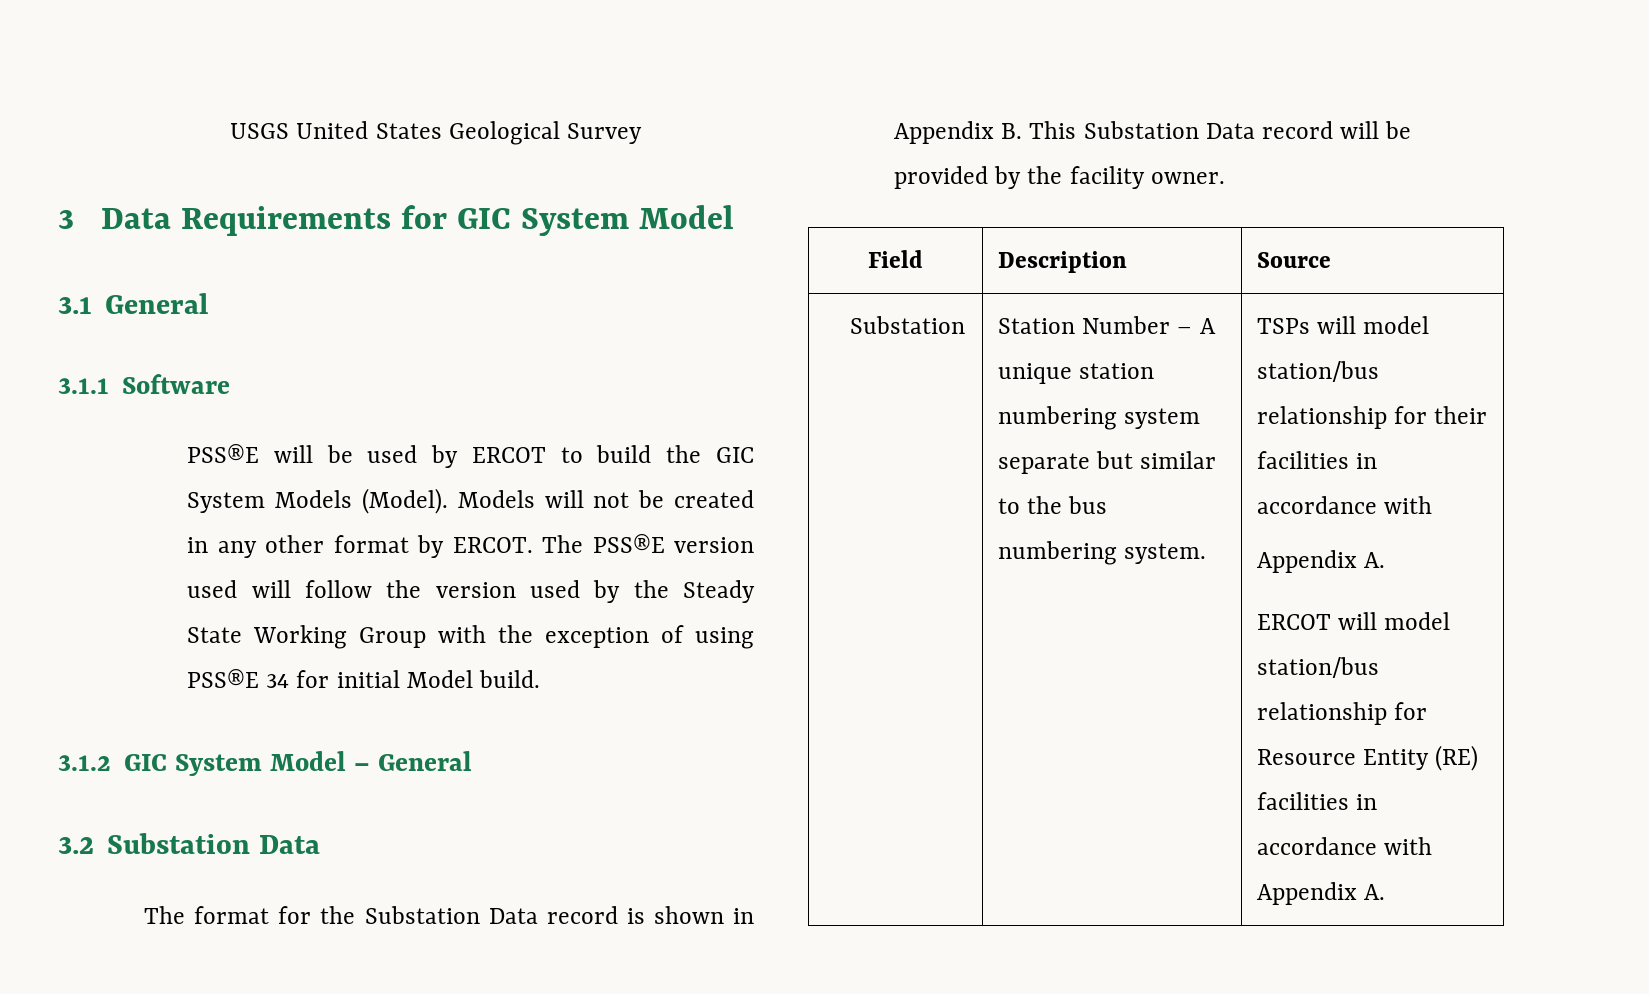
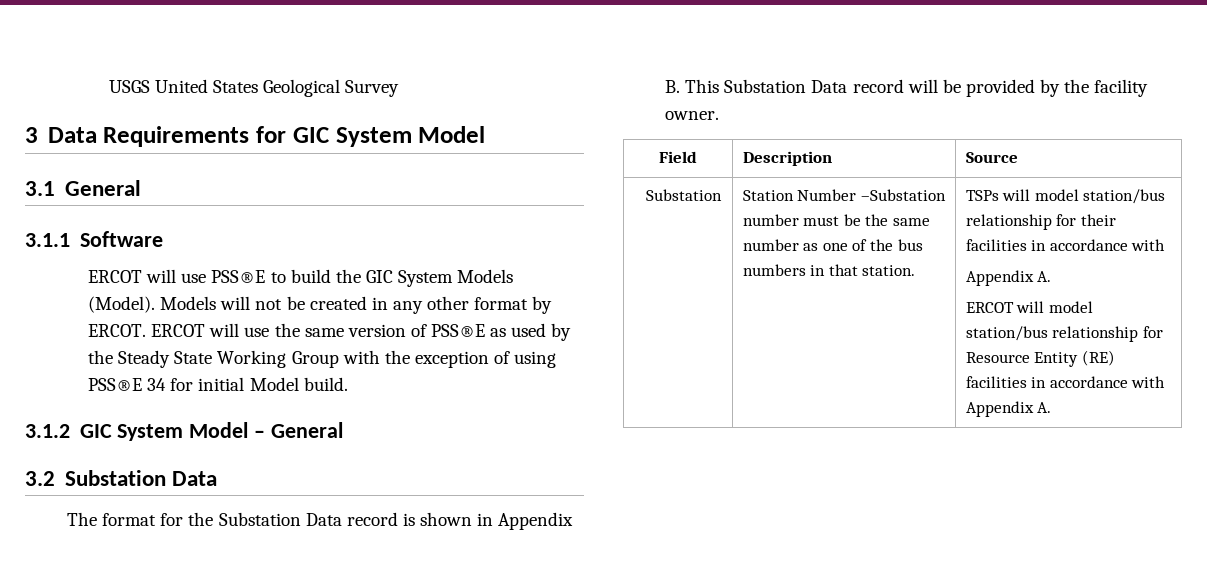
- PSS®E will be used by ERCOT to build the GIC System Models (Model).
+ ERCOT will use PSS®E to build the GIC System Models (Model).
- The PSS®E version used will follow the version used by the Steady State Working Group with the exception of using PSS®E 34 for initial Model build.
+ ERCOT will use the same version of PSS®E as used by the Steady State Working Group with the exception of using PSS®E 34 for initial Model build.
- Station Number – A unique station numbering system separate but similar to the bus numbering system.
+ Station Number –Substation number must be the same number as one of the bus numbers in that station.

